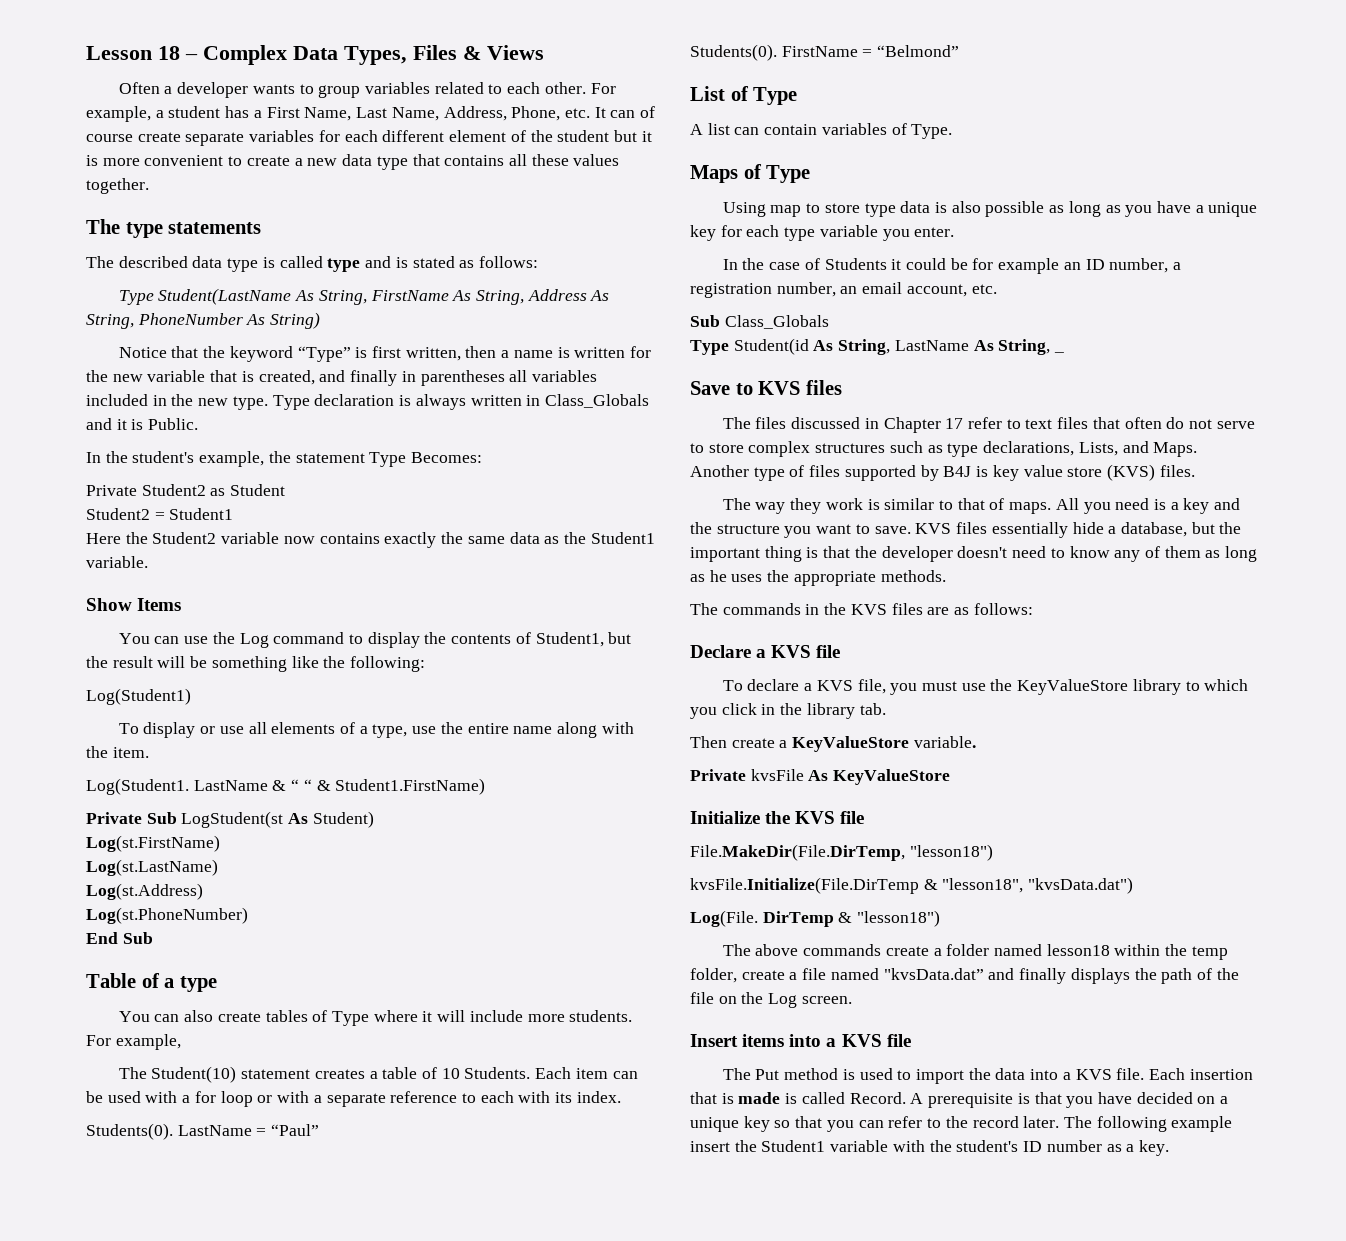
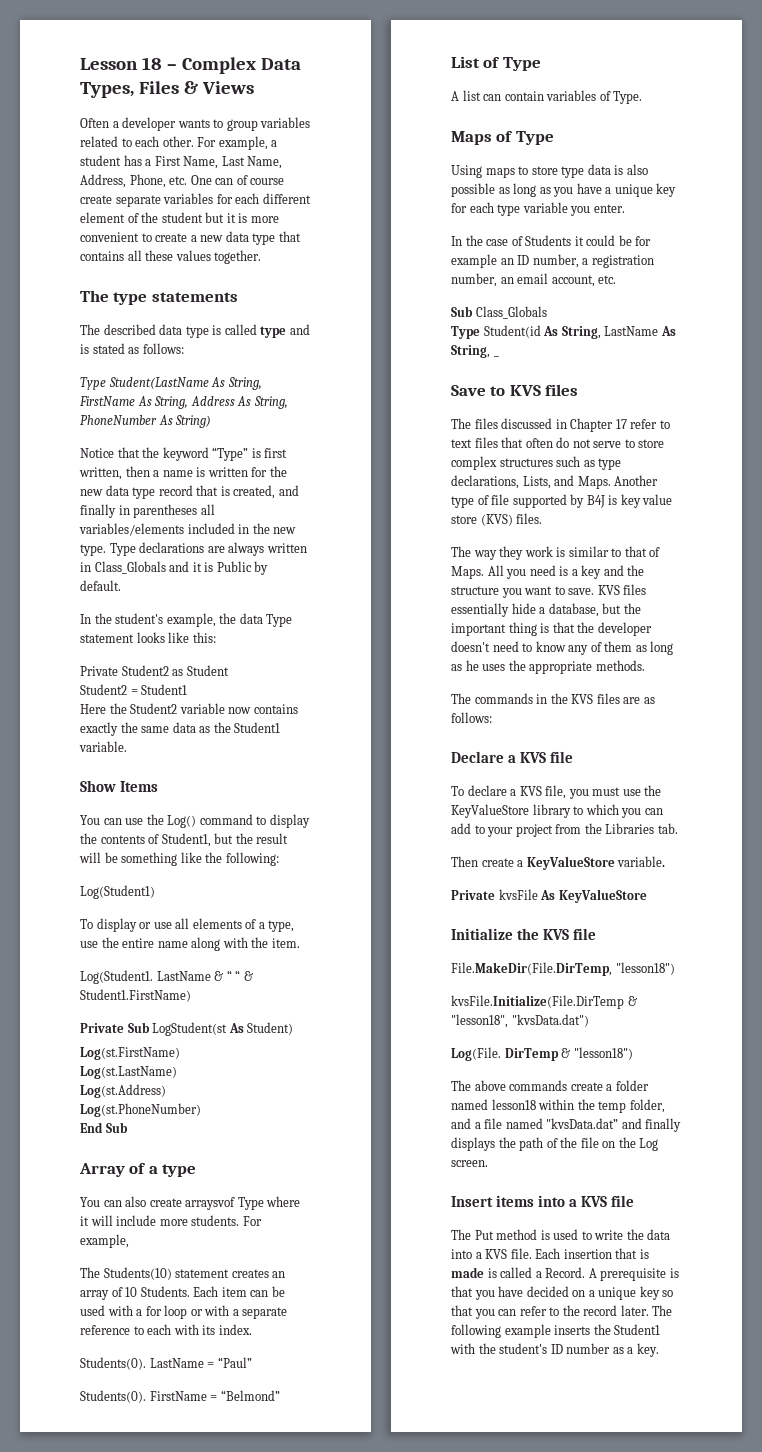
- For example, a student has a First Name, Last Name, Address, Phone, etc. It can of course create separate variables for each different element of the student but it is more convenient to create a new data type that contains all these values together.
+ For example, a student has a First Name, Last Name, Address, Phone, etc. One can of course create separate variables for each different element of the student but it is more convenient to create a new data type that contains all these values together.
- Notice that the keyword “Type” is first written, then a name is written for the new variable that is created, and finally in parentheses all variables included in the new type.
+ Notice that the keyword “Type” is first written, then a name is written for the new data type record that is created, and finally in parentheses all variables/elements included in the new type.
- Type declaration is always written in Class_Globals and it is Public.
+ Type declarations are always written in Class_Globals and it is Public by default.
- In the student's example, the statement Type Becomes:
+ In the student's example, the data Type statement looks like this:
- You can use the Log command to display the contents of Student1, but the result will be something like the following:
+ You can use the Log() command to display the contents of Student1, but the result will be something like the following:
- Table of a type
+ Array of a type
- You can also create tables of Type where it will include more students.
+ You can also create arraysvof Type where it will include more students.
- The Student(10) statement creates a table of 10 Students.
+ The Students(10) statement creates an array of 10 Students.
- Using map to store type data is also possible as long as you have a unique key for each type variable you enter.
+ Using maps to store type data is also possible as long as you have a unique key for each type variable you enter.
- Another type of files supported by B4J is key value store (KVS) files.
+ Another type of file supported by B4J is key value store (KVS) files.
- The way they work is similar to that of maps.
+ The way they work is similar to that of Maps.
- To declare a KVS file, you must use the KeyValueStore library to which you click in the library tab.
+ To declare a KVS file, you must use the KeyValueStore library to which you can add to your project from the Libraries tab.
- The above commands create a folder named lesson18 within the temp folder, create a file named "kvsData.dat” and finally displays the path of the file on the Log screen.
+ The above commands create a folder named lesson18 within the temp folder, and a file named "kvsData.dat” and finally displays the path of the file on the Log screen.
- The Put method is used to import the data into a KVS file.
+ The Put method is used to write the data into a KVS file.
- Each insertion that is made is called Record.
+ Each insertion that is made is called a Record.
- The following example insert the Student1 variable with the student's ID number as a key.
+ The following example inserts the Student1 with the student's ID number as a key.

